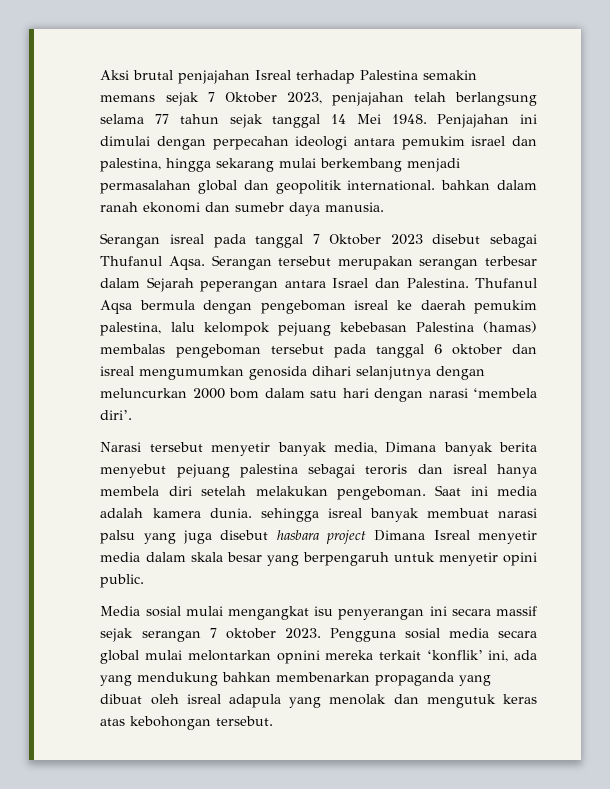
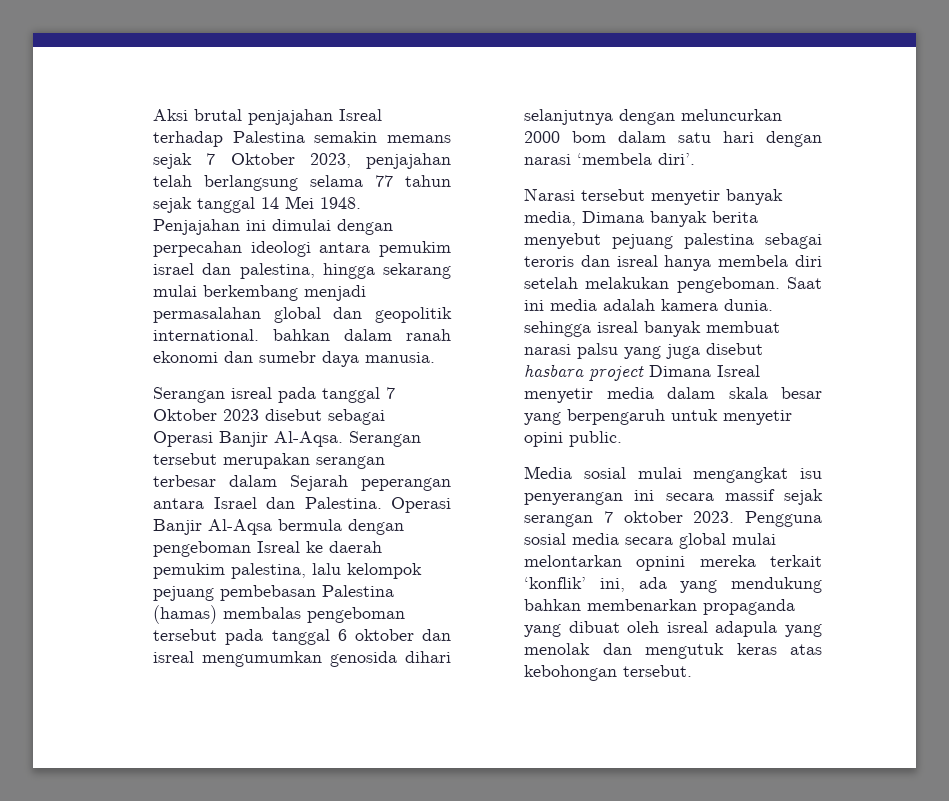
- Serangan isreal pada tanggal 7 Oktober 2023 disebut sebagai Thufanul Aqsa.
+ Serangan isreal pada tanggal 7 Oktober 2023 disebut sebagai Operasi Banjir Al-Aqsa.
- Thufanul Aqsa bermula dengan pengeboman isreal ke daerah pemukim palestina, lalu kelompok pejuang kebebasan Palestina (hamas) membalas pengeboman tersebut pada tanggal 6 oktober dan isreal mengumumkan genosida dihari selanjutnya dengan meluncurkan 2000 bom dalam satu hari dengan narasi ‘membela diri’.
+ Operasi Banjir Al-Aqsa bermula dengan pengeboman Isreal ke daerah pemukim palestina, lalu kelompok pejuang pembebasan Palestina (hamas) membalas pengeboman tersebut pada tanggal 6 oktober dan isreal mengumumkan genosida dihari selanjutnya dengan meluncurkan 2000 bom dalam satu hari dengan narasi ‘membela diri’.

